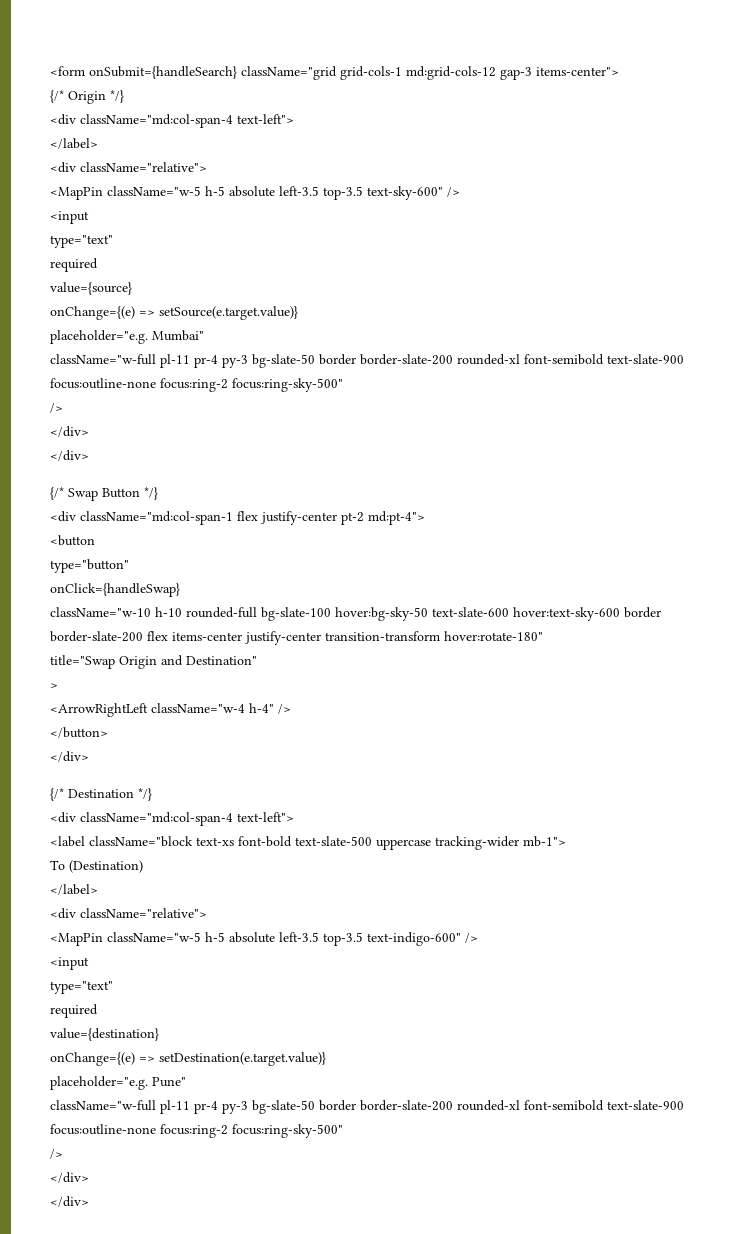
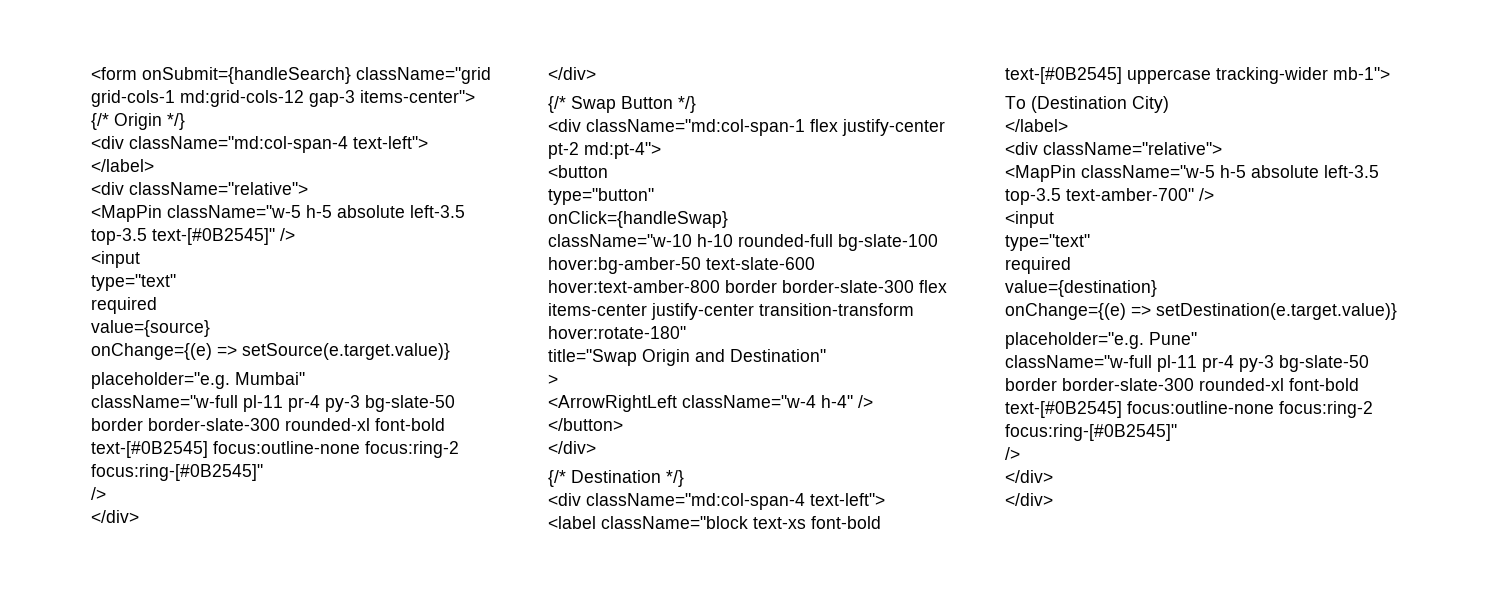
- <MapPin className="w-5 h-5 absolute left-3.5 top-3.5 text-sky-600" />
+ <MapPin className="w-5 h-5 absolute left-3.5 top-3.5 text-[#0B2545]" />
  placeholder="e.g. Mumbai"
- className="w-full pl-11 pr-4 py-3 bg-slate-50 border border-slate-200 rounded-xl font-semibold text-slate-900 focus:outline-none focus:ring-2 focus:ring-sky-500"
+ className="w-full pl-11 pr-4 py-3 bg-slate-50 border border-slate-300 rounded-xl font-bold text-[#0B2545] focus:outline-none focus:ring-2 focus:ring-[#0B2545]"
- className="w-10 h-10 rounded-full bg-slate-100 hover:bg-sky-50 text-slate-600 hover:text-sky-600 border border-slate-200 flex items-center justify-center transition-transform hover:rotate-180"
+ className="w-10 h-10 rounded-full bg-slate-100 hover:bg-amber-50 text-slate-600 hover:text-amber-800 border border-slate-300 flex items-center justify-center transition-transform hover:rotate-180"
- <label className="block text-xs font-bold text-slate-500 uppercase tracking-wider mb-1">
+ <label className="block text-xs font-bold text-[#0B2545] uppercase tracking-wider mb-1">
- To (Destination)
+ To (Destination City)
  </label>
  <div className="relative">
- <MapPin className="w-5 h-5 absolute left-3.5 top-3.5 text-indigo-600" />
+ <MapPin className="w-5 h-5 absolute left-3.5 top-3.5 text-amber-700" />
  placeholder="e.g. Pune"
- className="w-full pl-11 pr-4 py-3 bg-slate-50 border border-slate-200 rounded-xl font-semibold text-slate-900 focus:outline-none focus:ring-2 focus:ring-sky-500"
+ className="w-full pl-11 pr-4 py-3 bg-slate-50 border border-slate-300 rounded-xl font-bold text-[#0B2545] focus:outline-none focus:ring-2 focus:ring-[#0B2545]"

